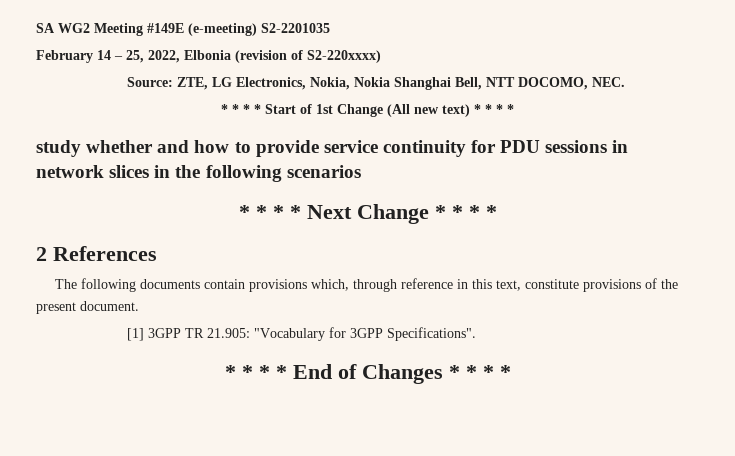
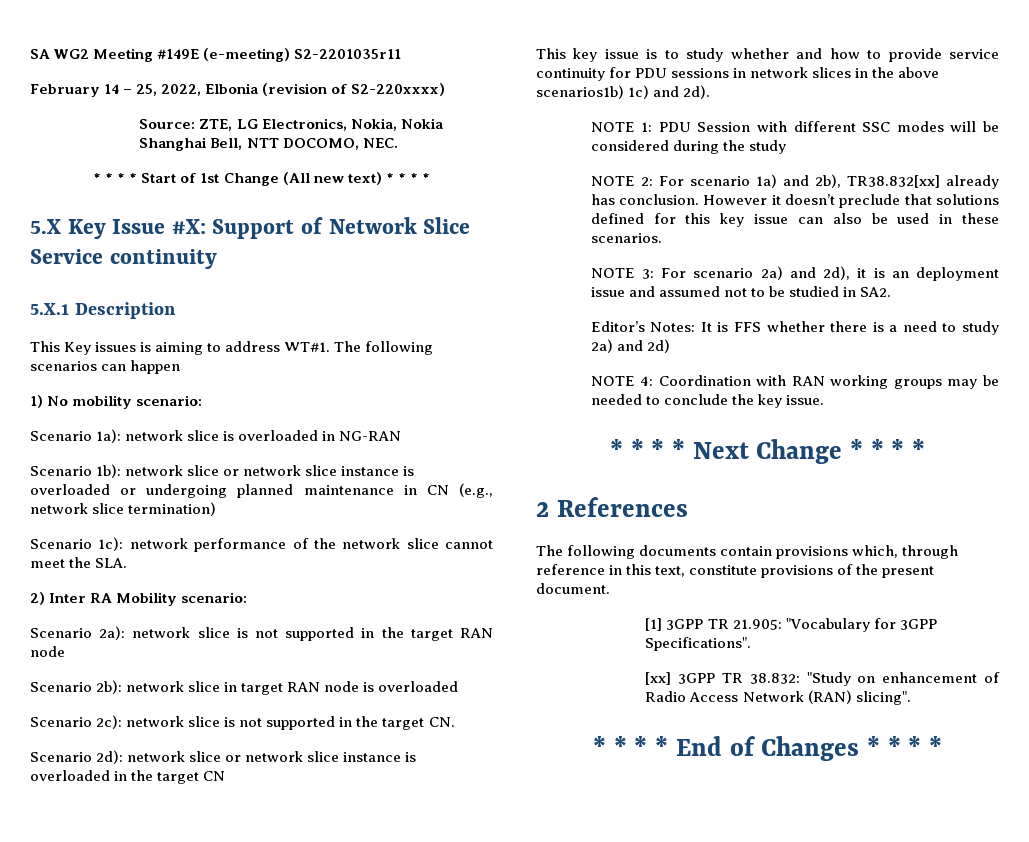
- SA WG2 Meeting #149E (e-meeting) S2-2201035
+ SA WG2 Meeting #149E (e-meeting) S2-2201035r11
- study whether and how to provide service continuity for PDU sessions in network slices in the following scenarios
+ 5.X Key Issue #X: Support of Network Slice Service continuity
+ 5.X.1 Description
+ This Key issues is aiming to address WT#1. The following scenarios can happen
+ 1) No mobility scenario:
+ Scenario 1a): network slice is overloaded in NG-RAN
+ Scenario 1b): network slice or network slice instance is overloaded or undergoing planned maintenance in CN (e.g., network slice termination)
+ Scenario 1c): network performance of the network slice cannot meet the SLA.
+ 2) Inter RA Mobility scenario:
+ Scenario 2a): network slice is not supported in the target RAN node
+ Scenario 2b): network slice in target RAN node is overloaded
+ Scenario 2c): network slice is not supported in the target CN.
+ Scenario 2d): network slice or network slice instance is overloaded in the target CN
+ This key issue is to study whether and how to provide service continuity for PDU sessions in network slices in the above scenarios1b) 1c) and 2d).
+ NOTE 1: PDU Session with different SSC modes will be considered during the study
+ NOTE 2: For scenario 1a) and 2b), TR38.832[xx] already has conclusion. However it doesn’t preclude that solutions defined for this key issue can also be used in these scenarios.
+ NOTE 3: For scenario 2a) and 2d), it is an deployment issue and assumed not to be studied in SA2.
+ Editor’s Notes: It is FFS whether there is a need to study 2a) and 2d)
+ NOTE 4: Coordination with RAN working groups may be needed to conclude the key issue.
+ [xx] 3GPP TR 38.832: "Study on enhancement of Radio Access Network (RAN) slicing".

